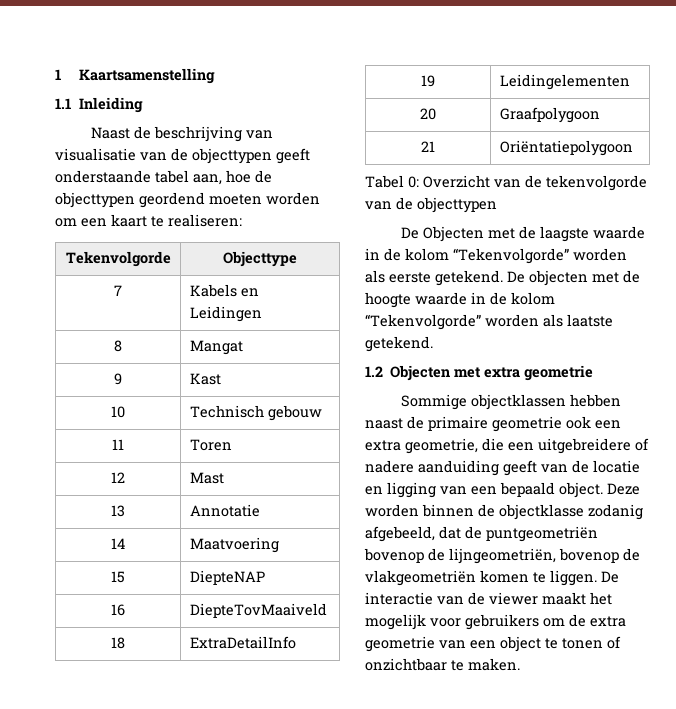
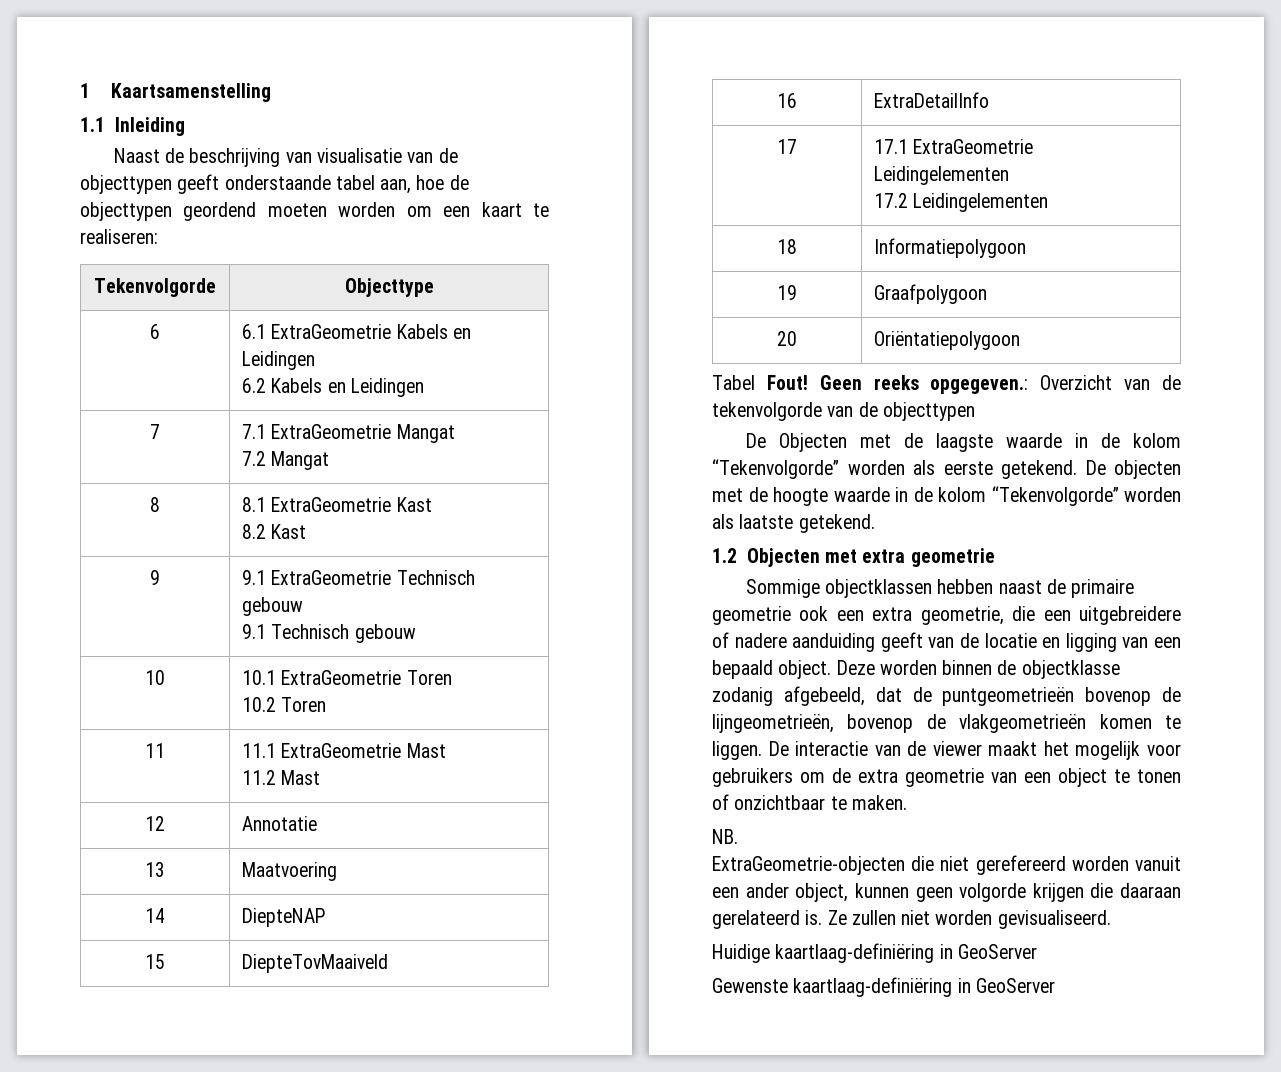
- 7 | Kabels en Leidingen
- 8 | Mangat
- 9 | Kast
- 10 | Technisch gebouw
- 11 | Toren
+ 6 | 6.1 ExtraGeometrie Kabels en Leidingen
+ 6.2 Kabels en Leidingen
+ 7 | 7.1 ExtraGeometrie Mangat
+ 7.2 Mangat
+ 8 | 8.1 ExtraGeometrie Kast
+ 8.2 Kast
+ 9 | 9.1 ExtraGeometrie Technisch gebouw
+ 9.1 Technisch gebouw
+ 10 | 10.1 ExtraGeometrie Toren
+ 10.2 Toren
+ 11 | 11.1 ExtraGeometrie Mast
+ 11.2 Mast
- 12 | Mast
+ 12 | Annotatie
- 13 | Annotatie
+ 13 | Maatvoering
- 14 | Maatvoering
+ 14 | DiepteNAP
- 15 | DiepteNAP
+ 15 | DiepteTovMaaiveld
- 16 | DiepteTovMaaiveld
+ 16 | ExtraDetailInfo
+ 17 | 17.1 ExtraGeometrie Leidingelementen
+ 17.2 Leidingelementen
- 18 | ExtraDetailInfo
+ 18 | Informatiepolygoon
- 19 | Leidingelementen
+ 19 | Graafpolygoon
- 20 | Graafpolygoon
- 21 | Oriëntatiepolygoon
+ 20 | Oriëntatiepolygoon
- Tabel 0: Overzicht van de tekenvolgorde van de objecttypen
+ Tabel Fout! Geen reeks opgegeven.: Overzicht van de tekenvolgorde van de objecttypen
- Deze worden binnen de objectklasse zodanig afgebeeld, dat de puntgeometriën bovenop de lijngeometriën, bovenop de vlakgeometriën komen te liggen.
+ Deze worden binnen de objectklasse zodanig afgebeeld, dat de puntgeometrieën bovenop de lijngeometrieën, bovenop de vlakgeometrieën komen te liggen.
+ NB.
+ ExtraGeometrie-objecten die niet gerefereerd worden vanuit een ander object, kunnen geen volgorde krijgen die daaraan gerelateerd is. Ze zullen niet worden gevisualiseerd.
+ Huidige kaartlaag-definiëring in GeoServer
+ Gewenste kaartlaag-definiëring in GeoServer

